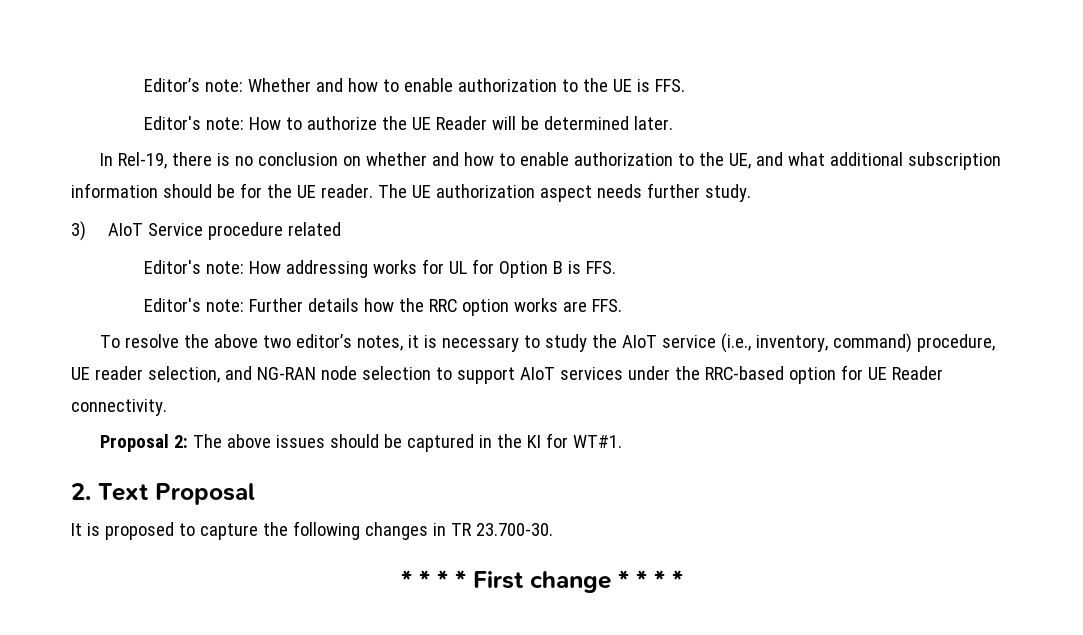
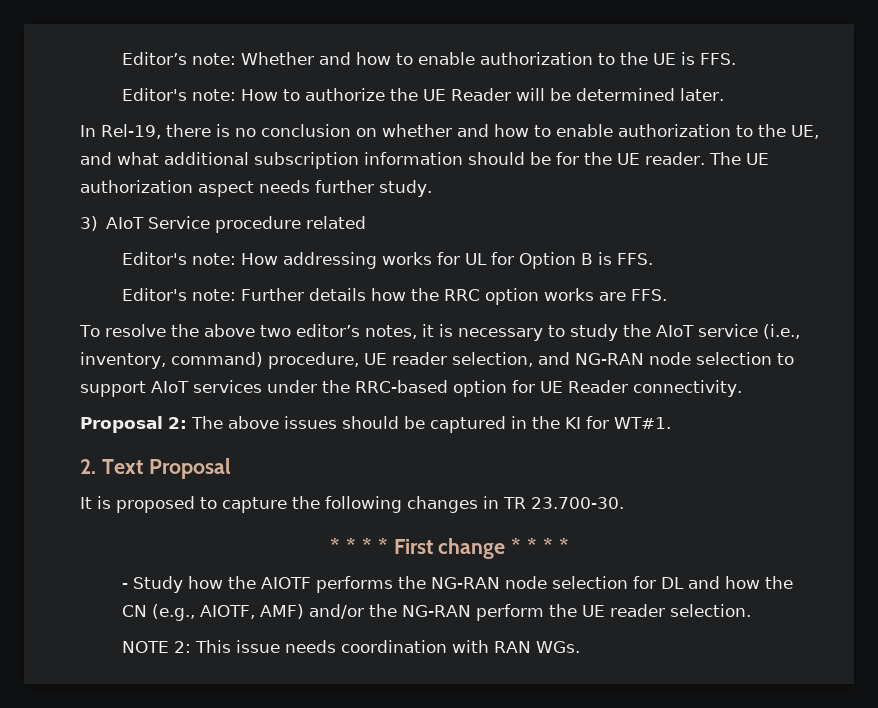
+ - Study how the AIOTF performs the NG-RAN node selection for DL and how the CN (e.g., AIOTF, AMF) and/or the NG-RAN perform the UE reader selection.
+ NOTE 2: This issue needs coordination with RAN WGs.

